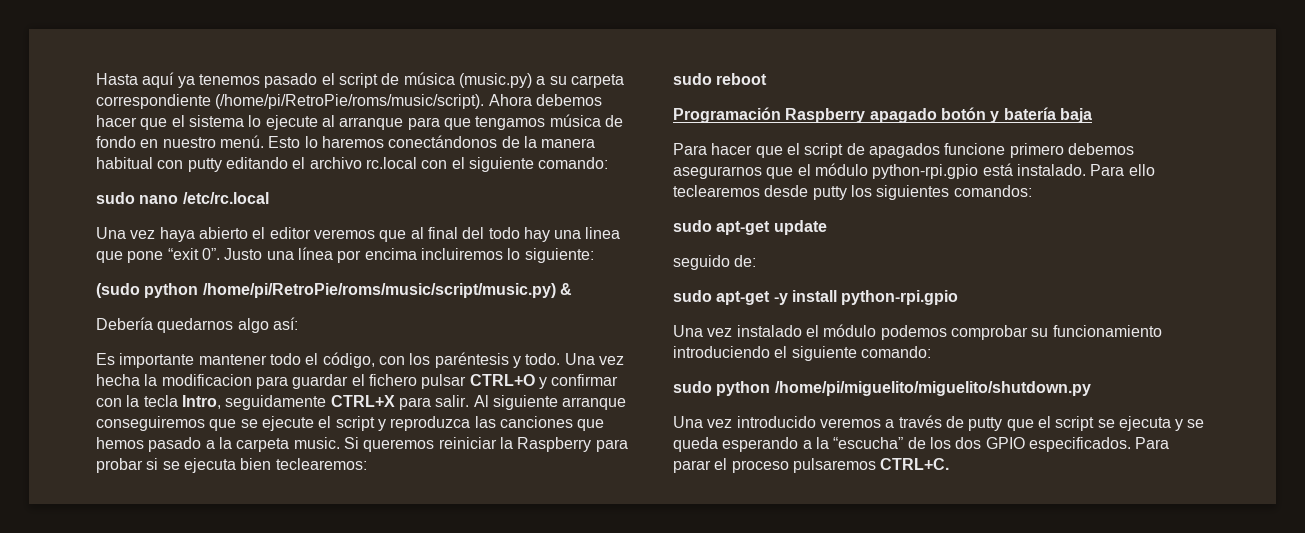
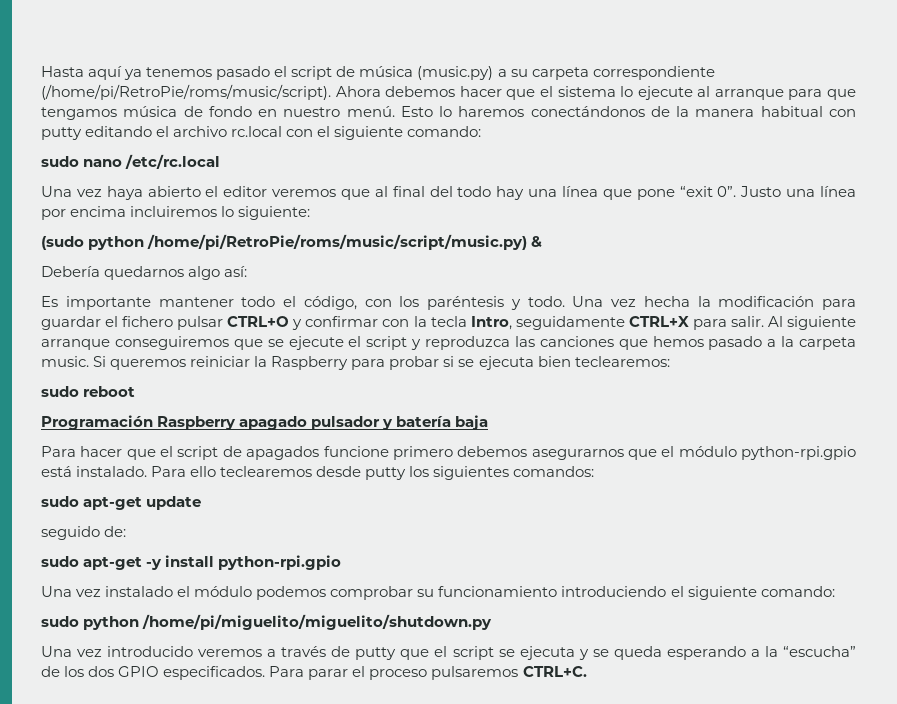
- Una vez haya abierto el editor veremos que al final del todo hay una linea que pone “exit 0”.
+ Una vez haya abierto el editor veremos que al final del todo hay una línea que pone “exit 0”.
- Una vez hecha la modificacion para guardar el fichero pulsar CTRL+O y confirmar con la tecla Intro, seguidamente CTRL+X para salir.
+ Una vez hecha la modificación para guardar el fichero pulsar CTRL+O y confirmar con la tecla Intro, seguidamente CTRL+X para salir.
- Programación Raspberry apagado botón y batería baja
+ Programación Raspberry apagado pulsador y batería baja

